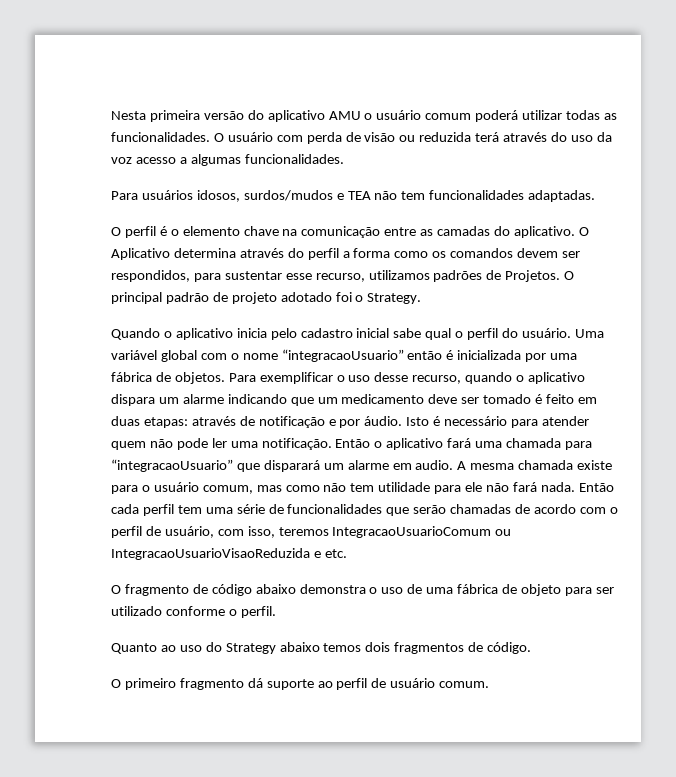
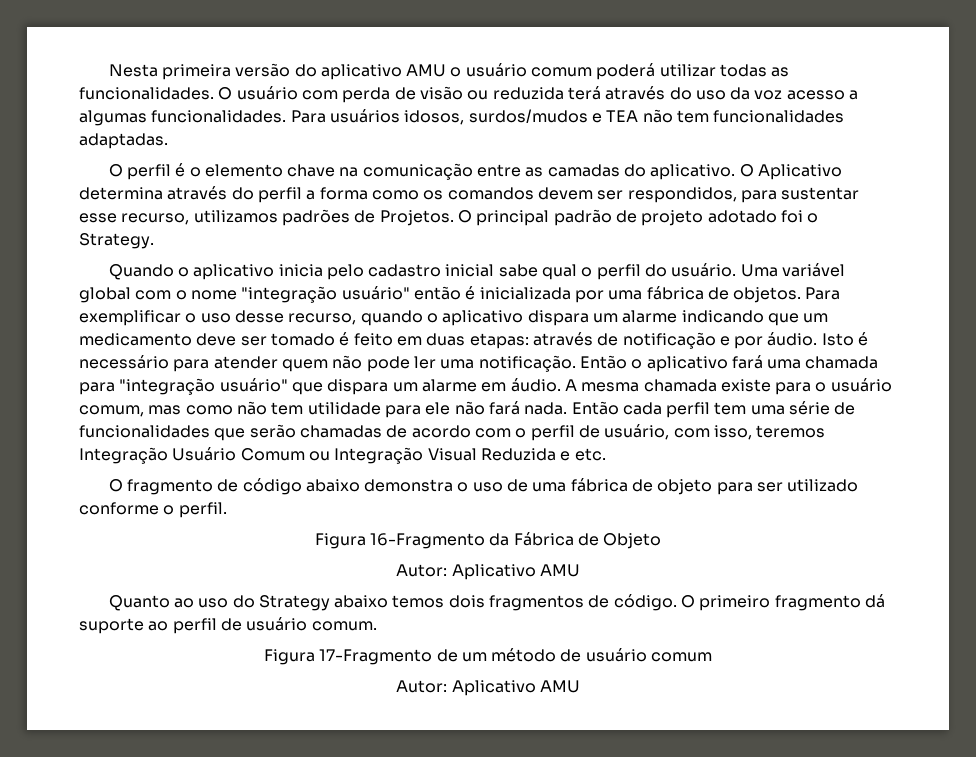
- O usuário com perda de visão ou reduzida terá através do uso da voz acesso a algumas funcionalidades.
- Para usuários idosos, surdos/mudos e TEA não tem funcionalidades adaptadas.
+ O usuário com perda de visão ou reduzida terá através do uso da voz acesso a algumas funcionalidades. Para usuários idosos, surdos/mudos e TEA não tem funcionalidades adaptadas.
- Uma variável global com o nome “integracaoUsuario” então é inicializada por uma fábrica de objetos.
+ Uma variável global com o nome "integração usuário" então é inicializada por uma fábrica de objetos.
- Então o aplicativo fará uma chamada para “integracaoUsuario” que disparará um alarme em audio.
+ Então o aplicativo fará uma chamada para "integração usuário" que dispara um alarme em áudio.
- Então cada perfil tem uma série de funcionalidades que serão chamadas de acordo com o perfil de usuário, com isso, teremos IntegracaoUsuarioComum ou IntegracaoUsuarioVisaoReduzida e etc.
+ Então cada perfil tem uma série de funcionalidades que serão chamadas de acordo com o perfil de usuário, com isso, teremos Integração Usuário Comum ou Integração Visual Reduzida e etc.
+ Figura 16-Fragmento da Fábrica de Objeto
+ Autor: Aplicativo AMU
- Quanto ao uso do Strategy abaixo temos dois fragmentos de código.
- O primeiro fragmento dá suporte ao perfil de usuário comum.
+ Quanto ao uso do Strategy abaixo temos dois fragmentos de código. O primeiro fragmento dá suporte ao perfil de usuário comum.
+ Figura 17-Fragmento de um método de usuário comum
+ Autor: Aplicativo AMU

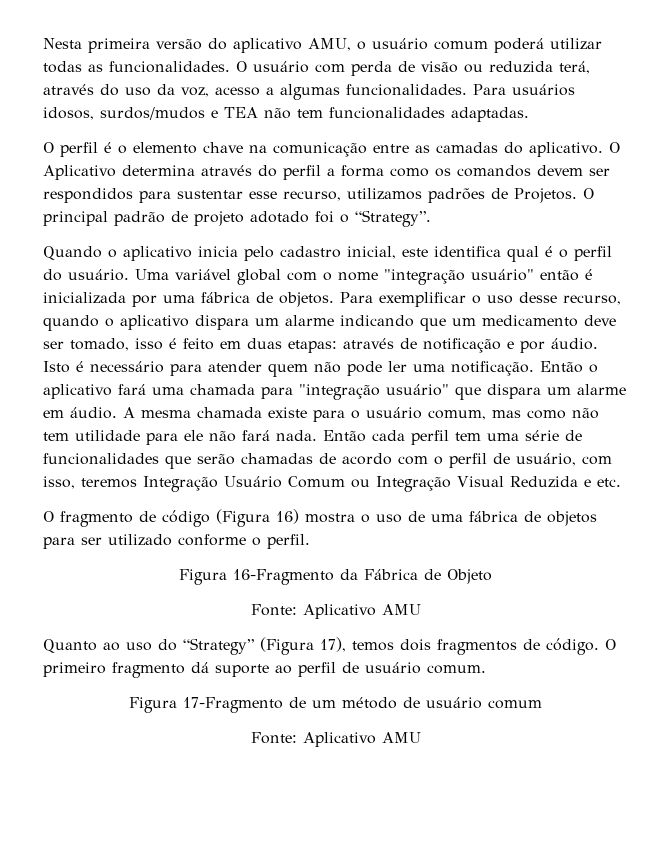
- Nesta primeira versão do aplicativo AMU o usuário comum poderá utilizar todas as funcionalidades.
+ Nesta primeira versão do aplicativo AMU, o usuário comum poderá utilizar todas as funcionalidades.
- O usuário com perda de visão ou reduzida terá através do uso da voz acesso a algumas funcionalidades.
+ O usuário com perda de visão ou reduzida terá, através do uso da voz, acesso a algumas funcionalidades.
- O Aplicativo determina através do perfil a forma como os comandos devem ser respondidos, para sustentar esse recurso, utilizamos padrões de Projetos.
+ O Aplicativo determina através do perfil a forma como os comandos devem ser respondidos para sustentar esse recurso, utilizamos padrões de Projetos.
- O principal padrão de projeto adotado foi o Strategy.
+ O principal padrão de projeto adotado foi o “Strategy”.
- Quando o aplicativo inicia pelo cadastro inicial sabe qual o perfil do usuário.
+ Quando o aplicativo inicia pelo cadastro inicial, este identifica qual é o perfil do usuário.
- Para exemplificar o uso desse recurso, quando o aplicativo dispara um alarme indicando que um medicamento deve ser tomado é feito em duas etapas: através de notificação e por áudio.
+ Para exemplificar o uso desse recurso, quando o aplicativo dispara um alarme indicando que um medicamento deve ser tomado, isso é feito em duas etapas: através de notificação e por áudio.
- O fragmento de código abaixo demonstra o uso de uma fábrica de objeto para ser utilizado conforme o perfil.
+ O fragmento de código (Figura 16) mostra o uso de uma fábrica de objetos para ser utilizado conforme o perfil.
  Figura 16-Fragmento da Fábrica de Objeto
- Autor: Aplicativo AMU
+ Fonte: Aplicativo AMU
- Quanto ao uso do Strategy abaixo temos dois fragmentos de código.
+ Quanto ao uso do “Strategy” (Figura 17), temos dois fragmentos de código.
  Figura 17-Fragmento de um método de usuário comum
- Autor: Aplicativo AMU
+ Fonte: Aplicativo AMU

